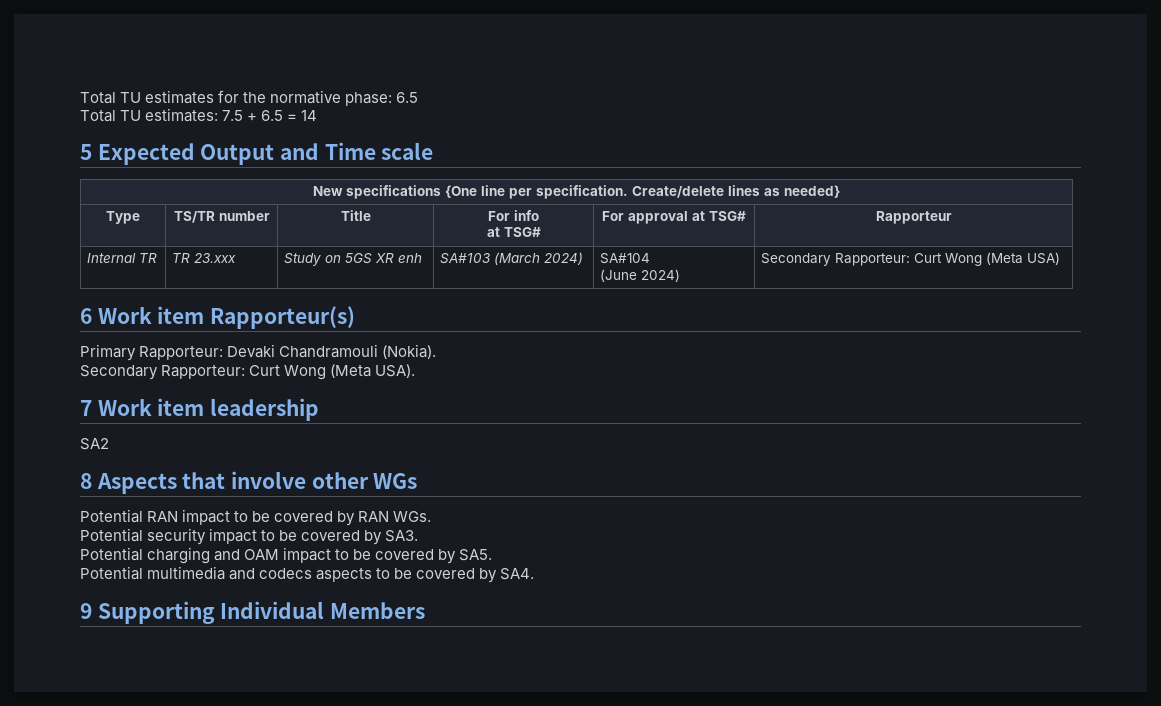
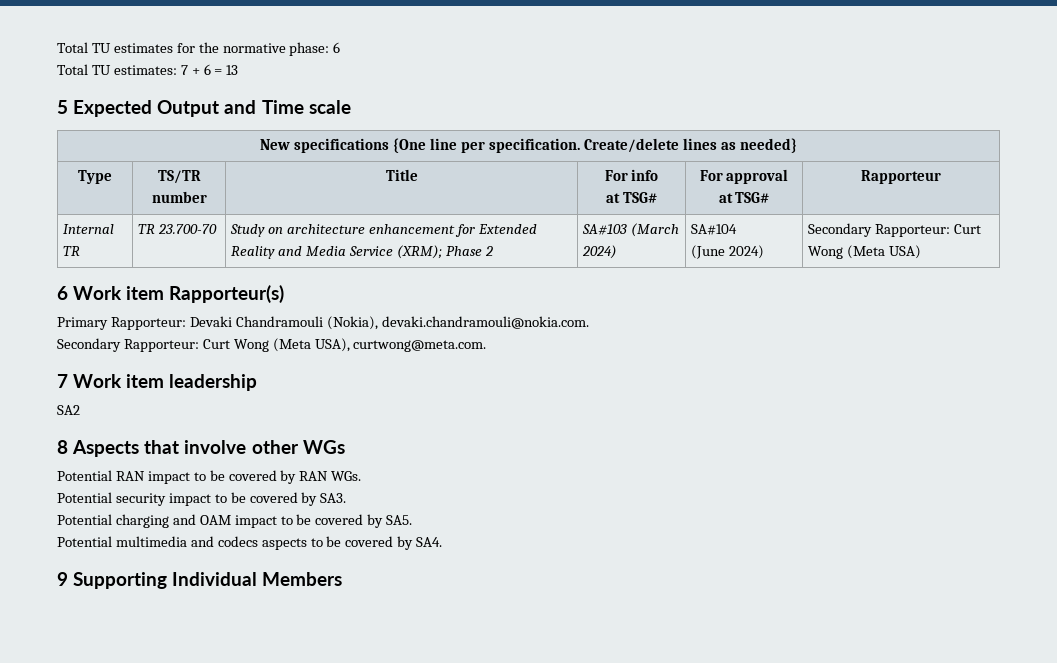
- Total TU estimates for the normative phase: 6.5
+ Total TU estimates for the normative phase: 6
- Total TU estimates: 7.5 + 6.5 = 14
+ Total TU estimates: 7 + 6 = 13
- Internal TR | TR 23.xxx | Study on 5GS XR enh | SA#103 (March 2024) | SA#104
+ Internal TR | TR 23.700-70 | Study on architecture enhancement for Extended Reality and Media Service (XRM); Phase 2 | SA#103 (March 2024) | SA#104
- Primary Rapporteur: Devaki Chandramouli (Nokia).
- Secondary Rapporteur: Curt Wong (Meta USA).
+ Primary Rapporteur: Devaki Chandramouli (Nokia), devaki.chandramouli@nokia.com.
+ Secondary Rapporteur: Curt Wong (Meta USA), curtwong@meta.com.

